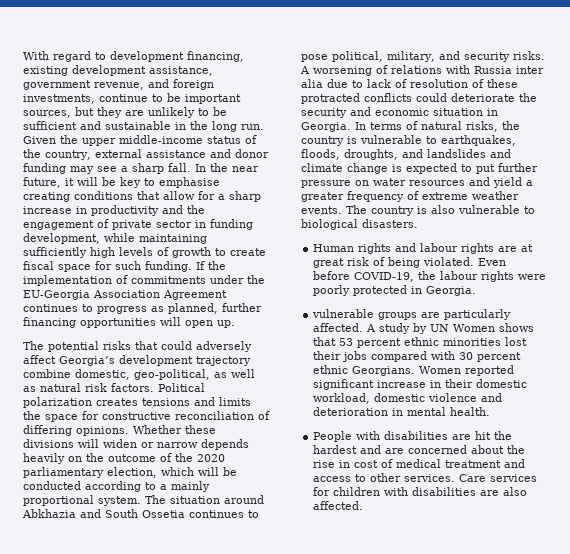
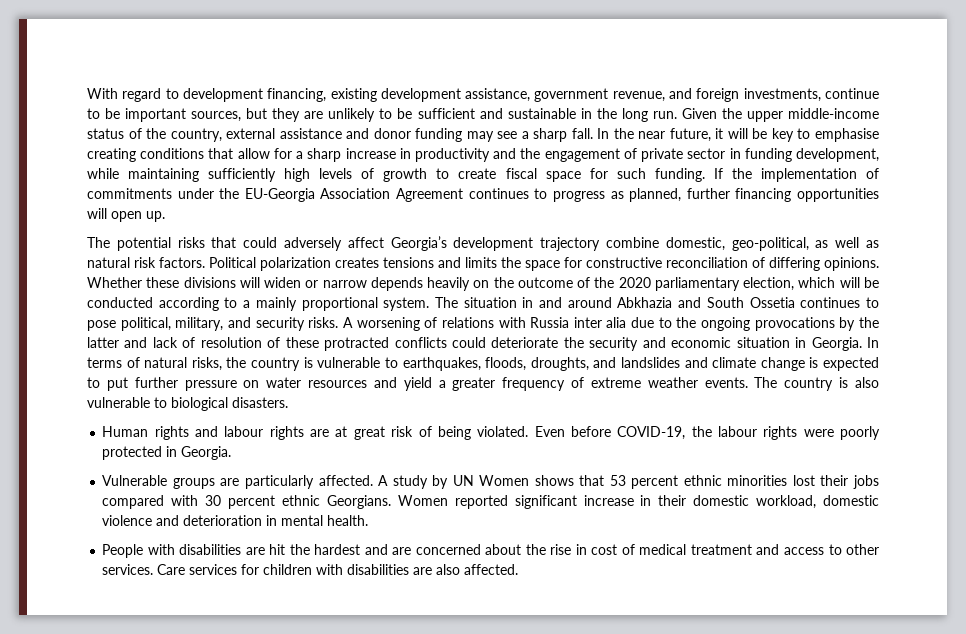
- The situation around Abkhazia and South Ossetia continues to pose political, military, and security risks.
+ The situation in and around Abkhazia and South Ossetia continues to pose political, military, and security risks.
- A worsening of relations with Russia inter alia due to lack of resolution of these protracted conflicts could deteriorate the security and economic situation in Georgia.
+ A worsening of relations with Russia inter alia due to the ongoing provocations by the latter and lack of resolution of these protracted conflicts could deteriorate the security and economic situation in Georgia.
- vulnerable groups are particularly affected.
+ Vulnerable groups are particularly affected.

